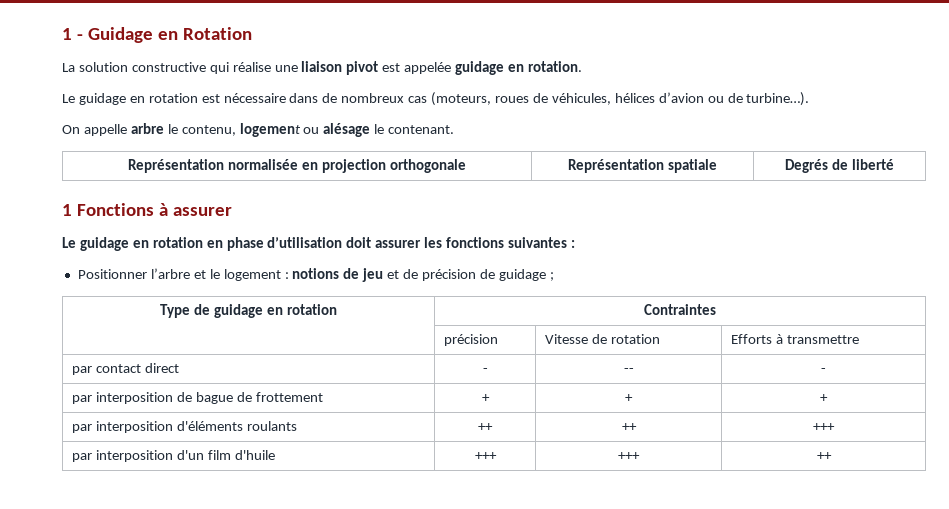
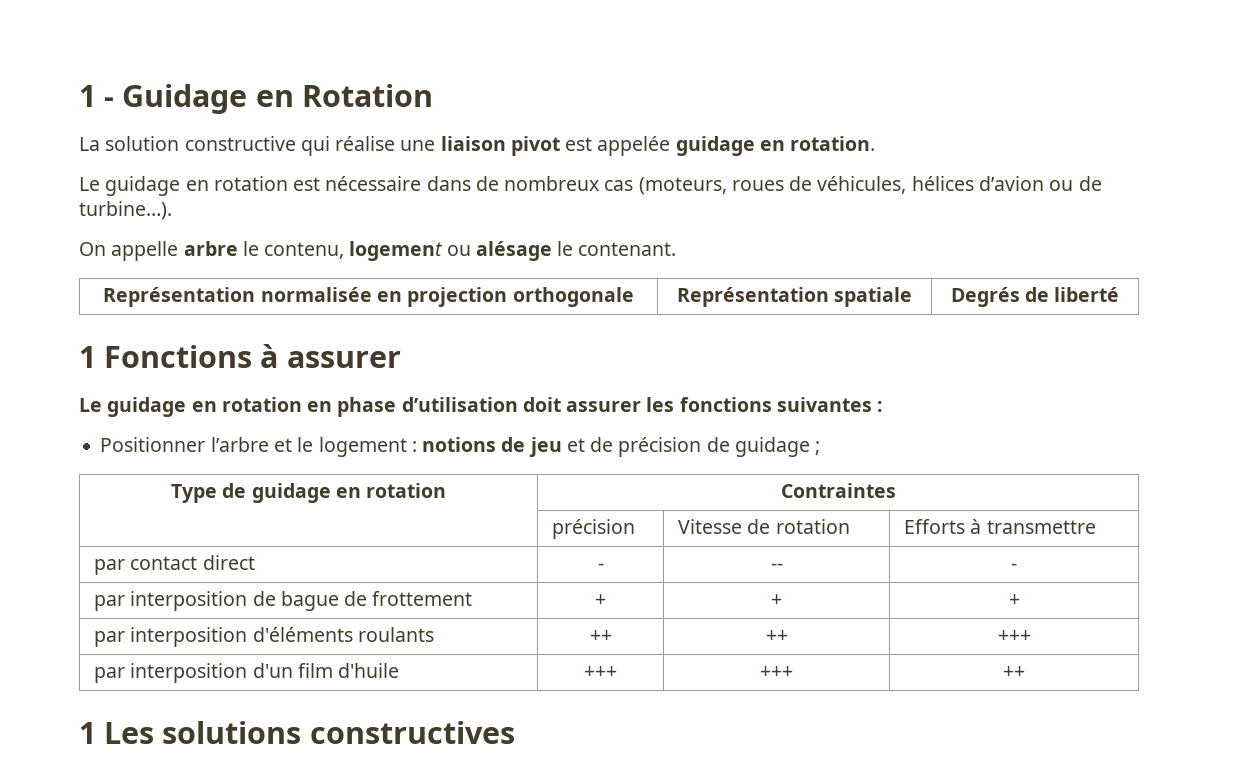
+ 1 Les solutions constructives

